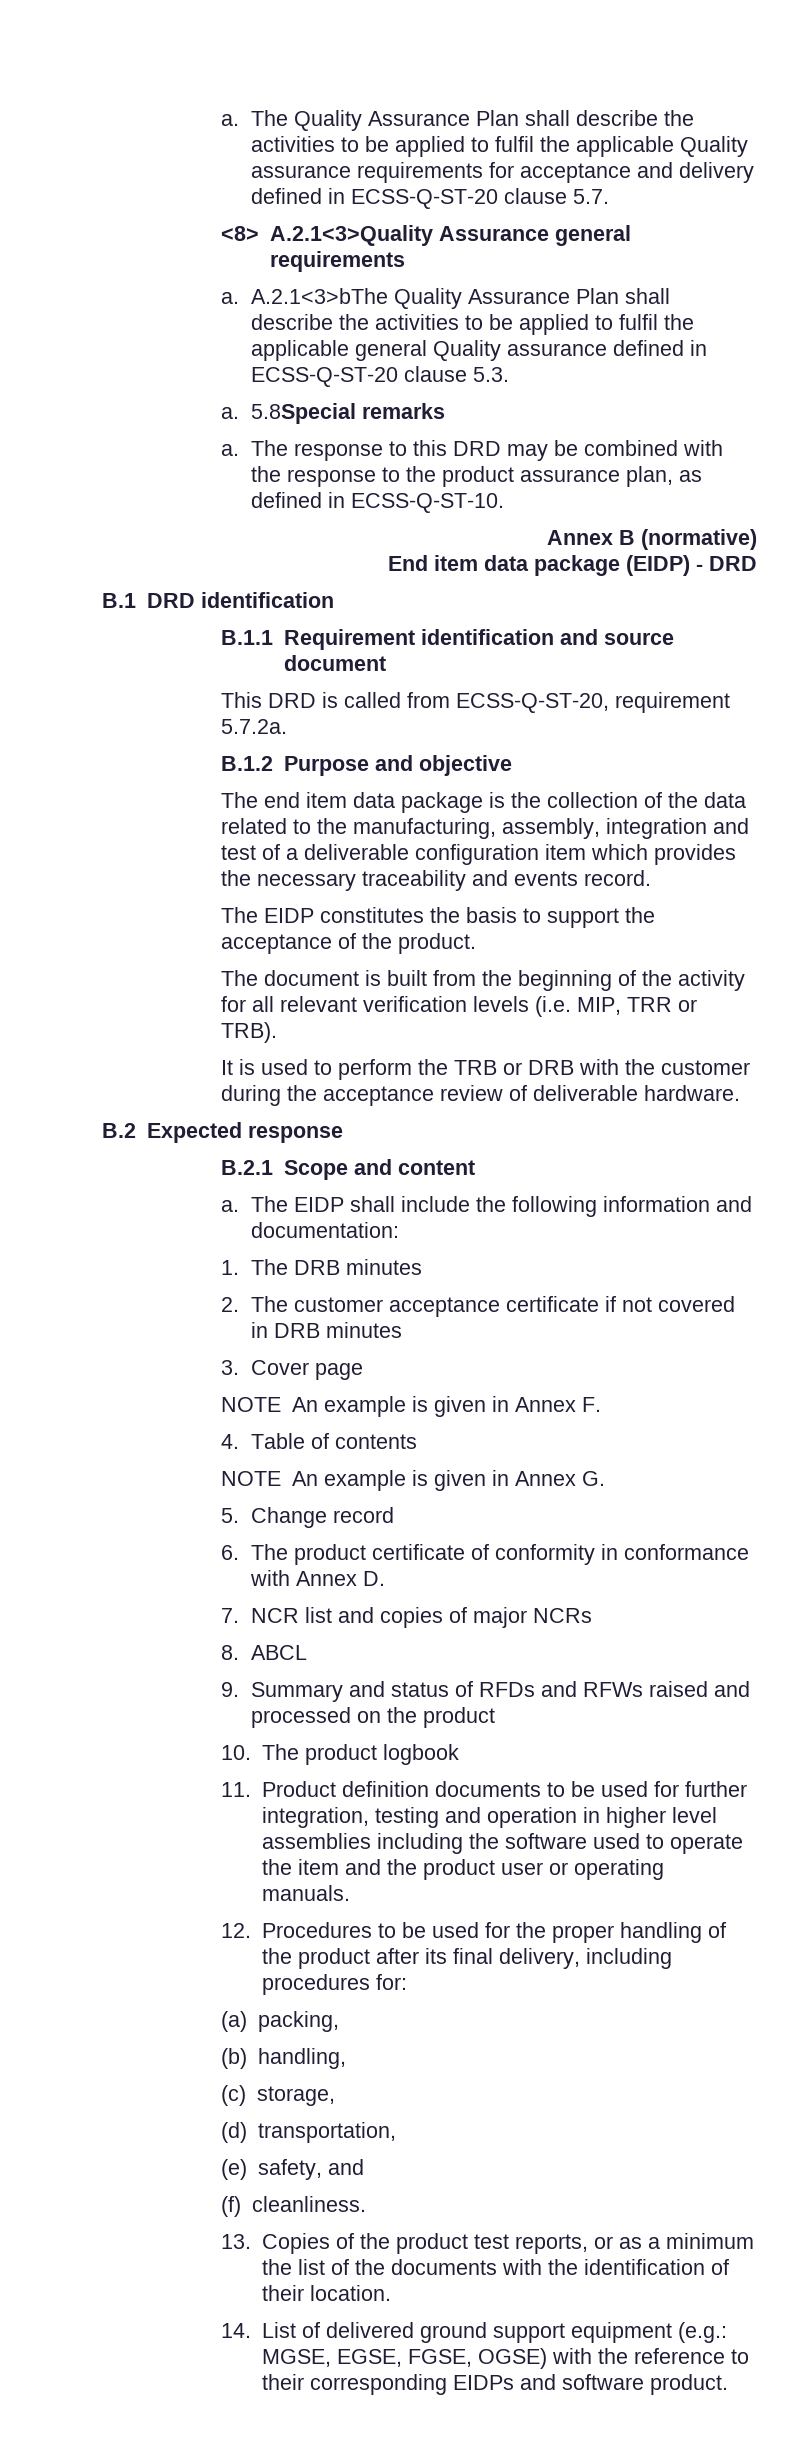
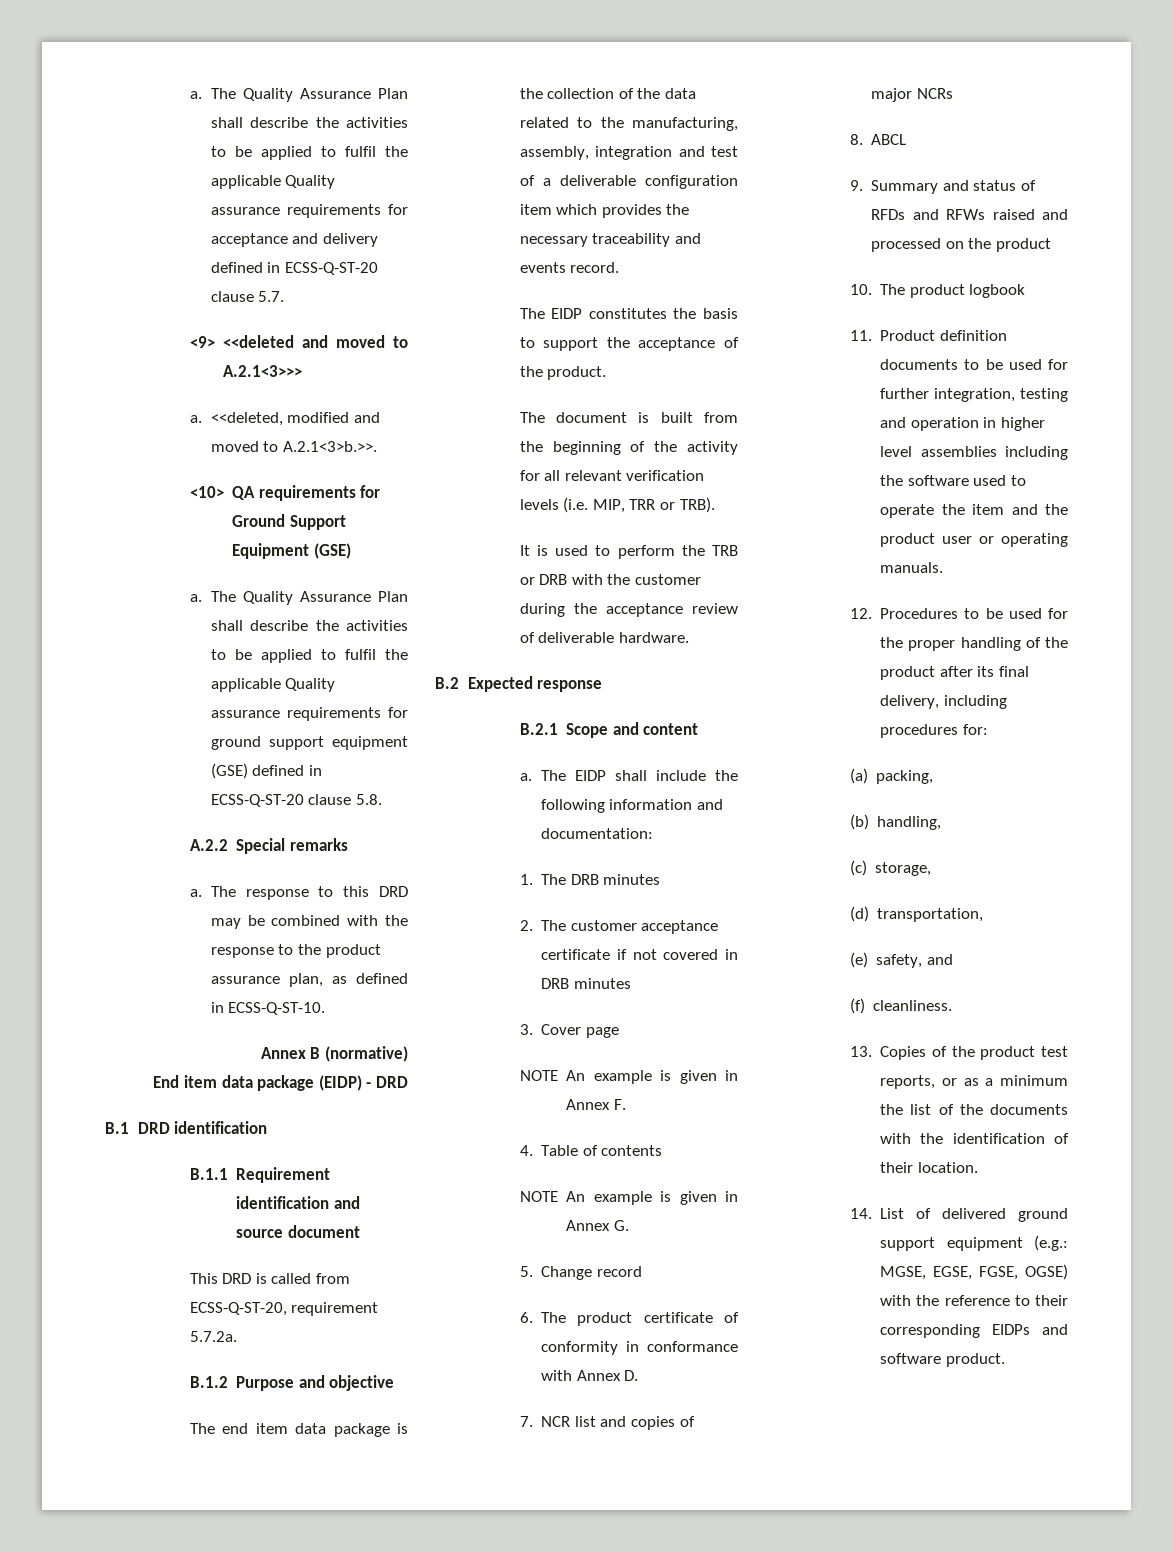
- <8> A.2.1<3>Quality Assurance general requirements
- a. A.2.1<3>bThe Quality Assurance Plan shall describe the activities to be applied to fulfil the applicable general Quality assurance defined in ECSS-Q-ST-20 clause 5.3.
- a. 5.8Special remarks
+ <9> <<deleted and moved to A.2.1<3>>>
+ a. <<deleted, modified and moved to A.2.1<3>b.>>.
+ <10> QA requirements for Ground Support Equipment (GSE)
+ a. The Quality Assurance Plan shall describe the activities to be applied to fulfil the applicable Quality assurance requirements for ground support equipment (GSE) defined in ECSS-Q-ST-20 clause 5.8.
+ A.2.2 Special remarks

